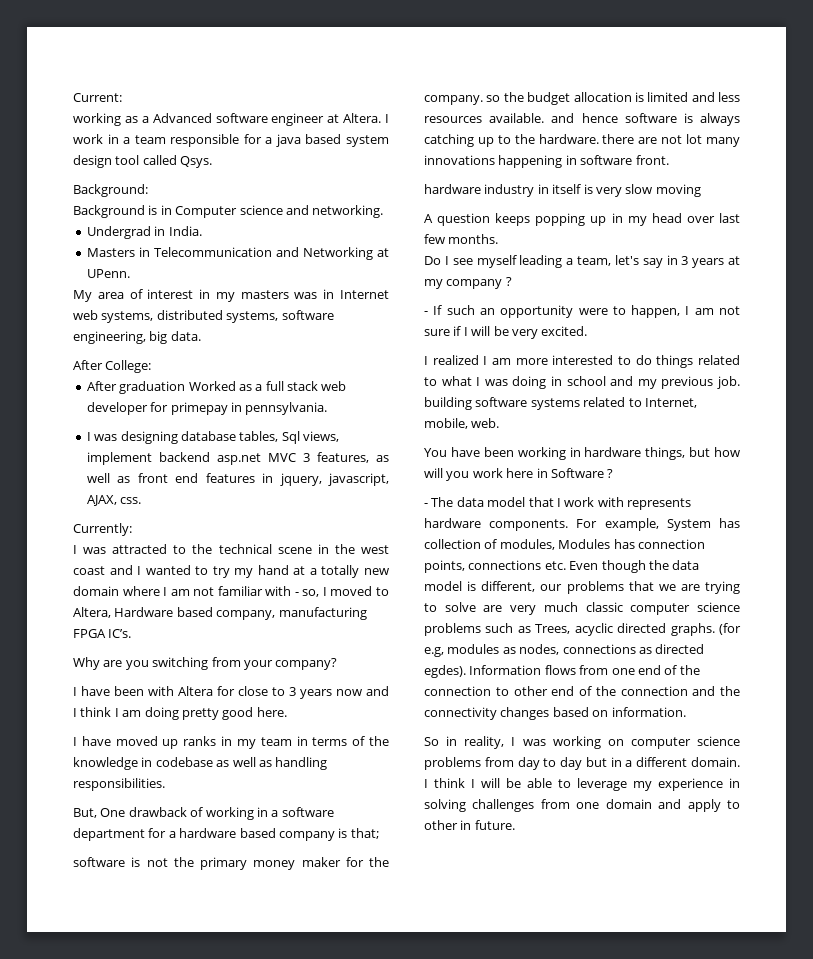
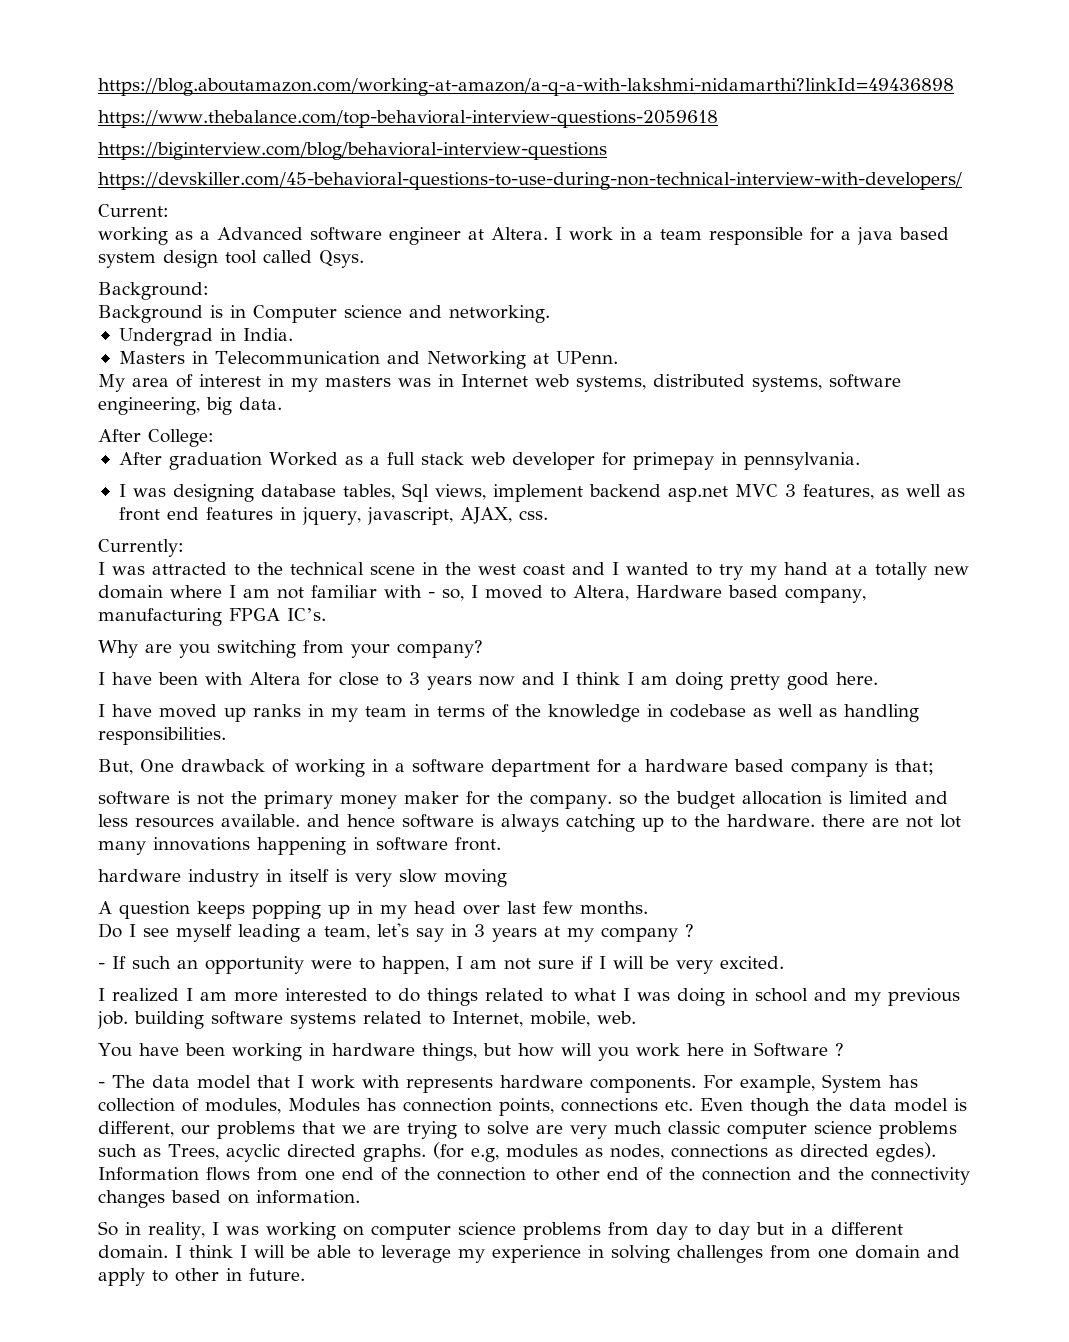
+ https://blog.aboutamazon.com/working-at-amazon/a-q-a-with-lakshmi-nidamarthi?linkId=49436898
+ https://www.thebalance.com/top-behavioral-interview-questions-2059618
+ https://biginterview.com/blog/behavioral-interview-questions
+ https://devskiller.com/45-behavioral-questions-to-use-during-non-technical-interview-with-developers/

